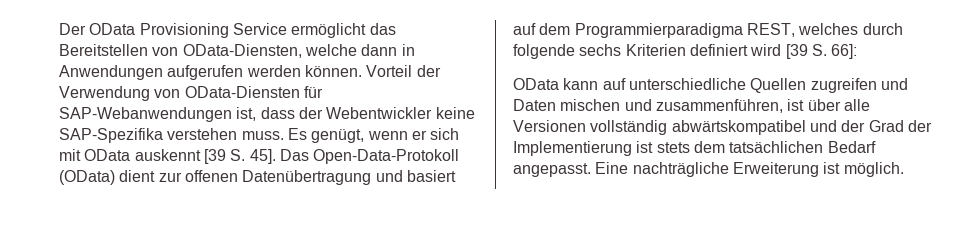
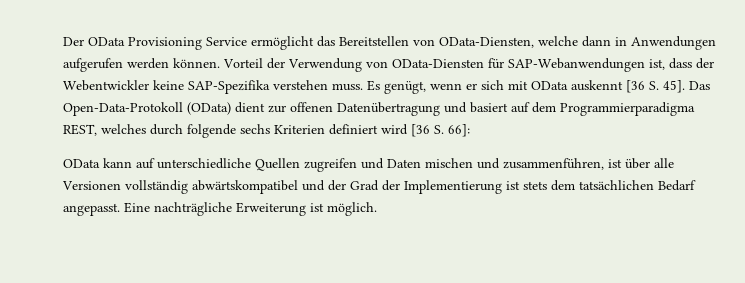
- Es genügt, wenn er sich mit OData auskennt [39 S. 45].
+ Es genügt, wenn er sich mit OData auskennt [36 S. 45].
- Das Open-Data-Protokoll (OData) dient zur offenen Datenübertragung und basiert auf dem Programmierparadigma REST, welches durch folgende sechs Kriterien definiert wird [39 S. 66]:
+ Das Open-Data-Protokoll (OData) dient zur offenen Datenübertragung und basiert auf dem Programmierparadigma REST, welches durch folgende sechs Kriterien definiert wird [36 S. 66]:

